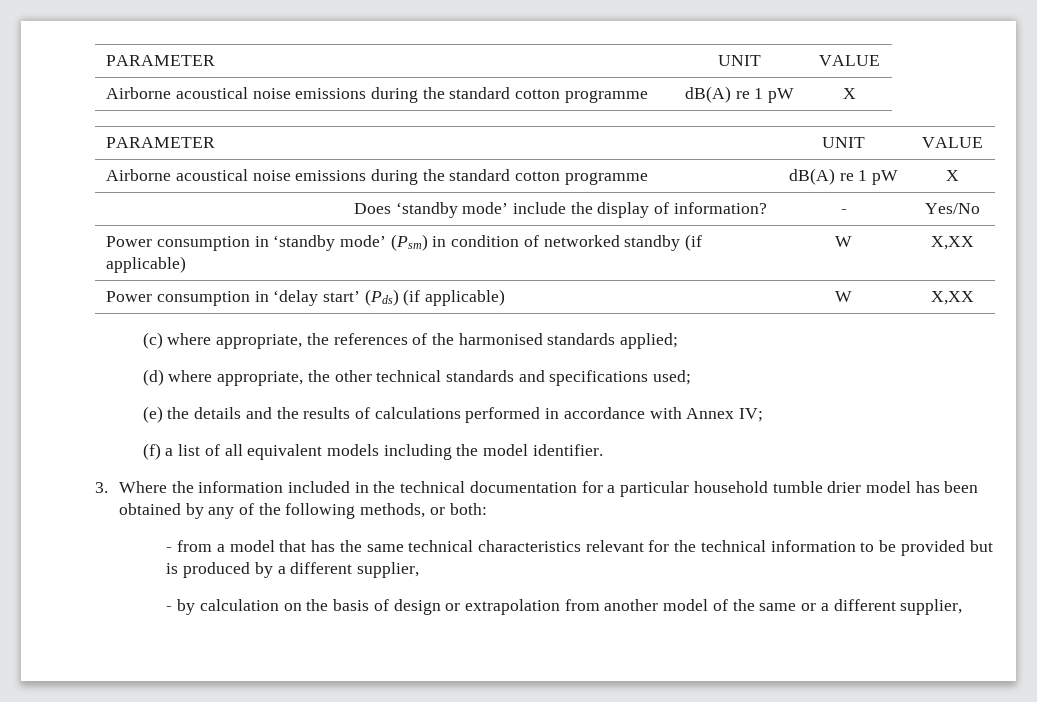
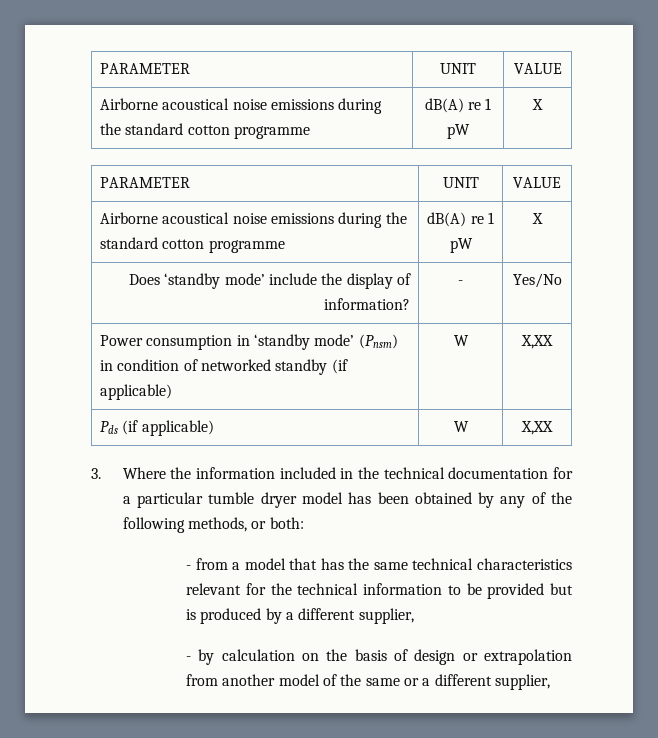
- Power consumption in ‘standby mode’ (Psm) in condition of networked standby (if applicable) | W | X,XX
+ Power consumption in ‘standby mode’ (Pnsm) in condition of networked standby (if applicable) | W | X,XX
- Power consumption in ‘delay start’ (Pds) (if applicable) | W | X,XX
- (c) where appropriate, the references of the harmonised standards applied;
- (d) where appropriate, the other technical standards and specifications used;
- (e) the details and the results of calculations performed in accordance with Annex IV;
- (f) a list of all equivalent models including the model identifier.
+ Pds (if applicable) | W | X,XX
- 3. Where the information included in the technical documentation for a particular household tumble drier model has been obtained by any of the following methods, or both:
+ 3. Where the information included in the technical documentation for a particular tumble dryer model has been obtained by any of the following methods, or both:

